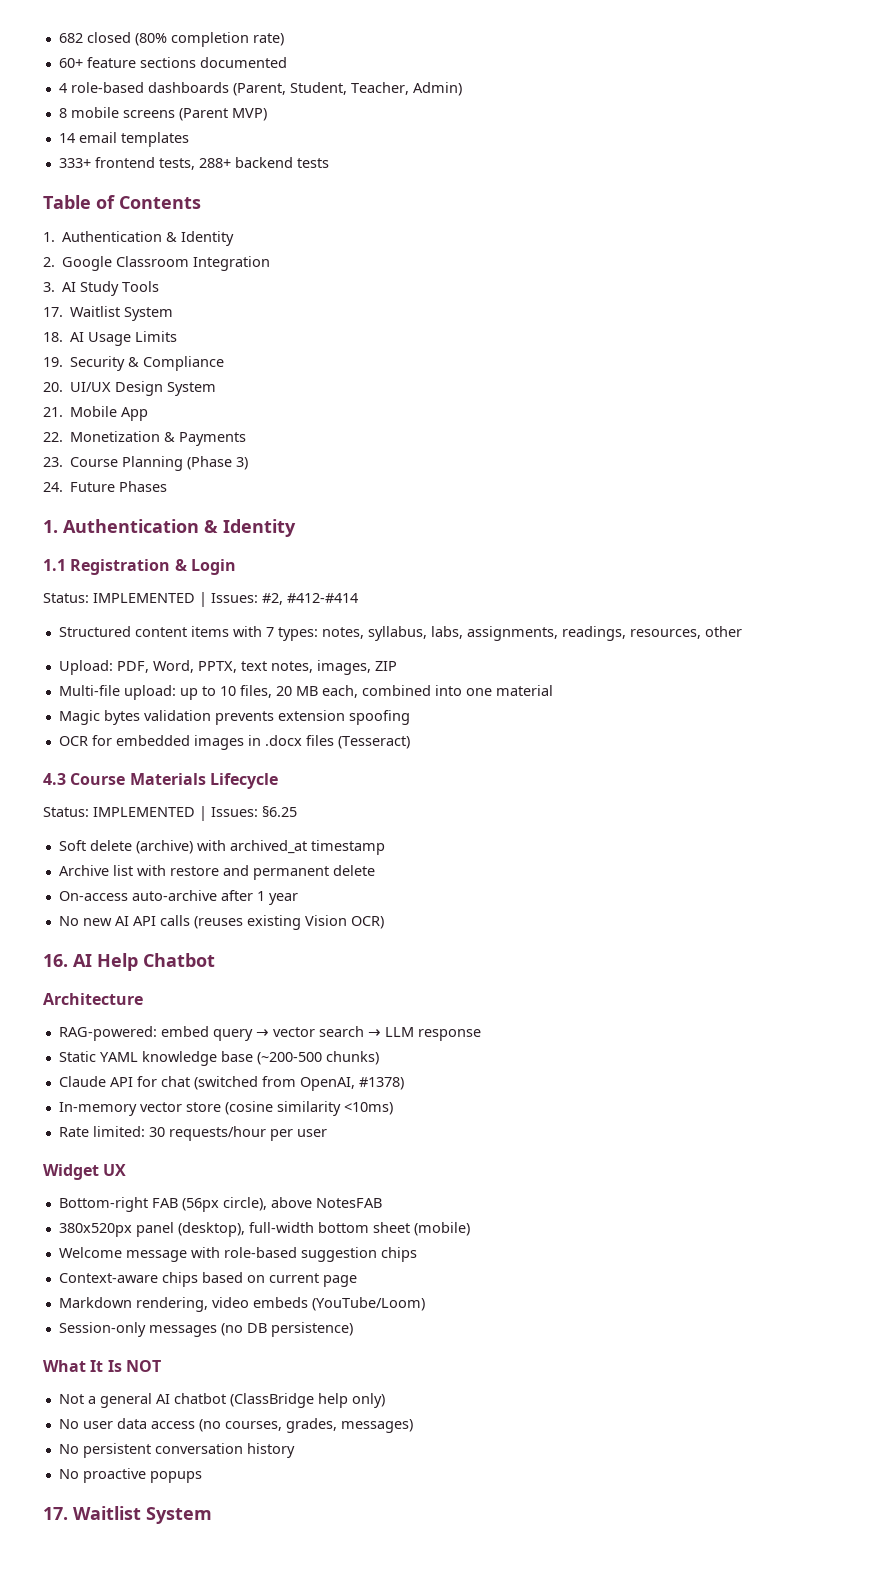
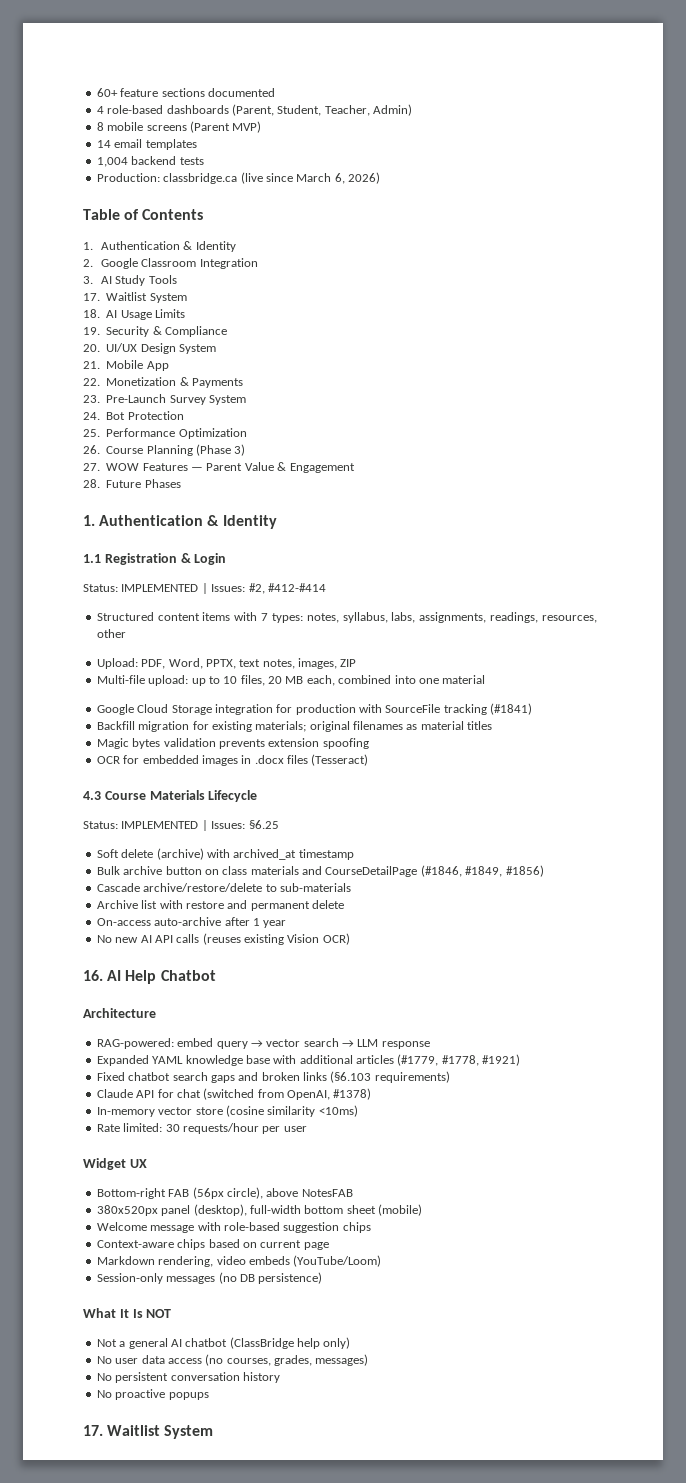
- 682 closed (80% completion rate)
- 333+ frontend tests, 288+ backend tests
+ 1,004 backend tests
+ Production: classbridge.ca (live since March 6, 2026)
- 23. Course Planning (Phase 3)
- 24. Future Phases
+ 23. Pre-Launch Survey System
+ 24. Bot Protection
+ 25. Performance Optimization
+ 26. Course Planning (Phase 3)
+ 27. WOW Features — Parent Value & Engagement
+ 28. Future Phases
+ Google Cloud Storage integration for production with SourceFile tracking (#1841)
+ Backfill migration for existing materials; original filenames as material titles
+ Bulk archive button on class materials and CourseDetailPage (#1846, #1849, #1856)
+ Cascade archive/restore/delete to sub-materials
- Static YAML knowledge base (~200-500 chunks)
+ Expanded YAML knowledge base with additional articles (#1779, #1778, #1921)
+ Fixed chatbot search gaps and broken links (§6.103 requirements)

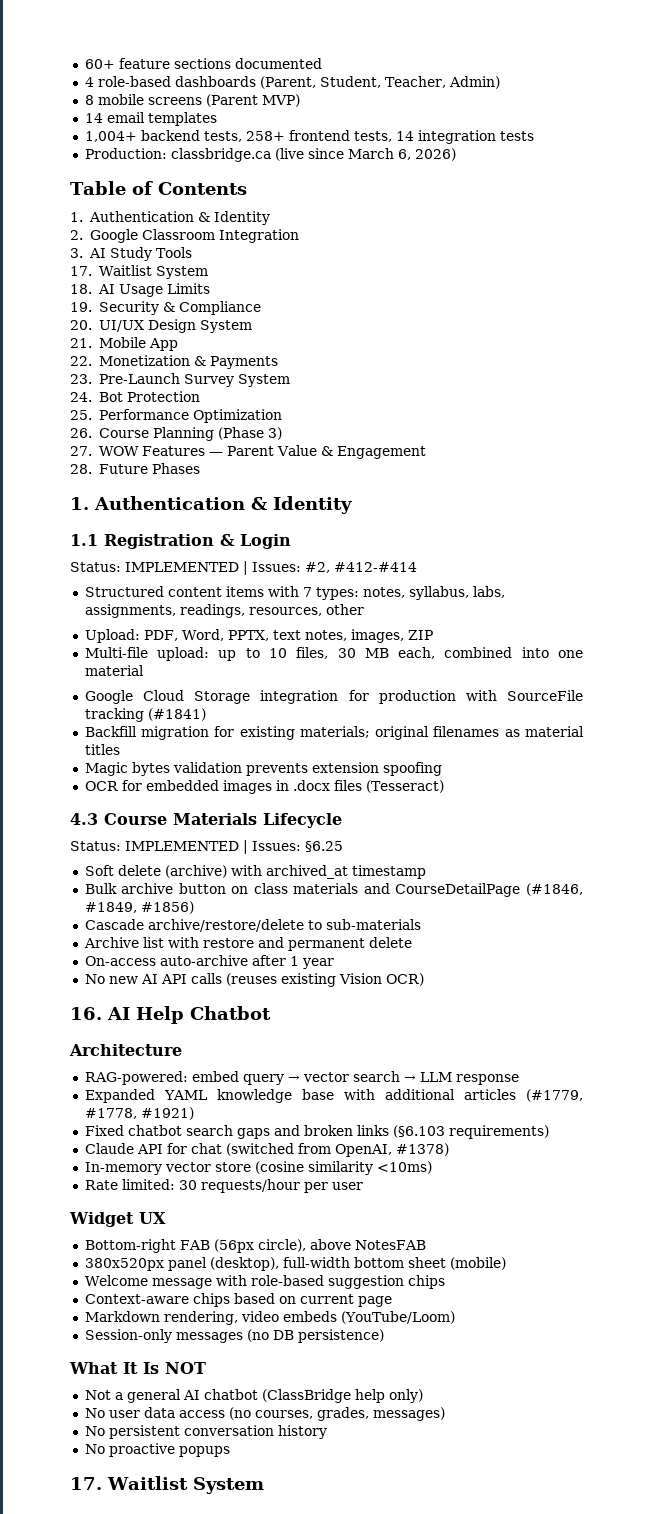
- 1,004 backend tests
+ 1,004+ backend tests, 258+ frontend tests, 14 integration tests
- Multi-file upload: up to 10 files, 20 MB each, combined into one material
+ Multi-file upload: up to 10 files, 30 MB each, combined into one material

